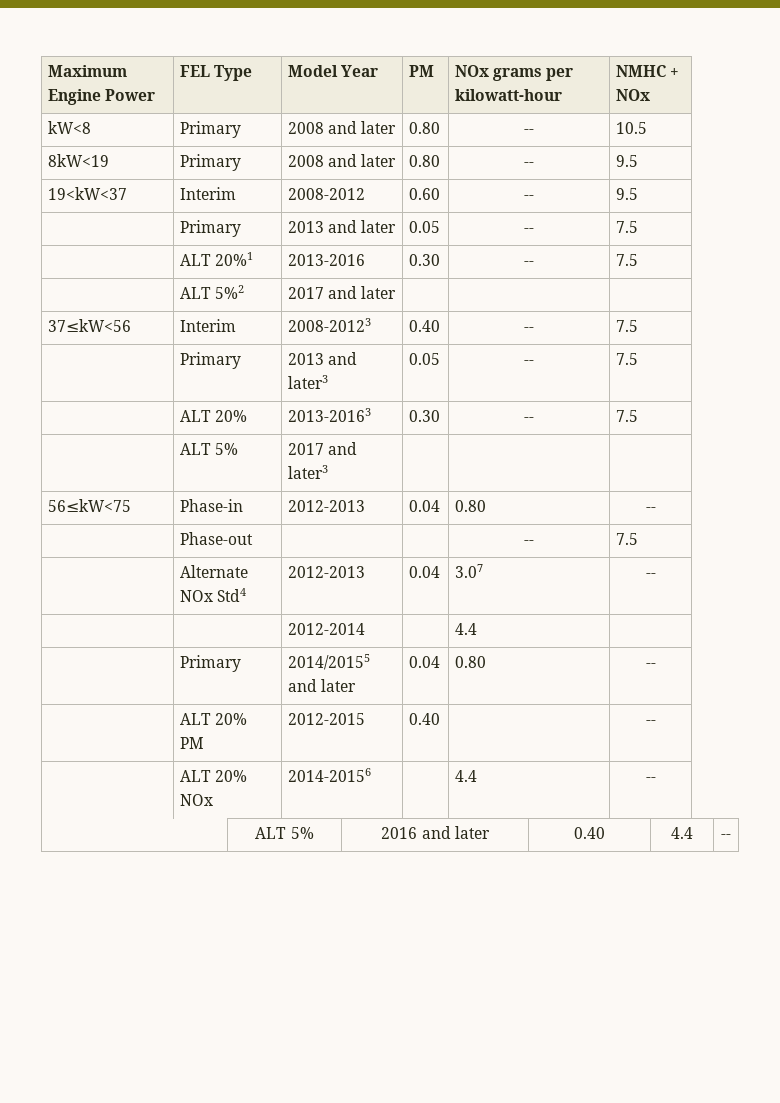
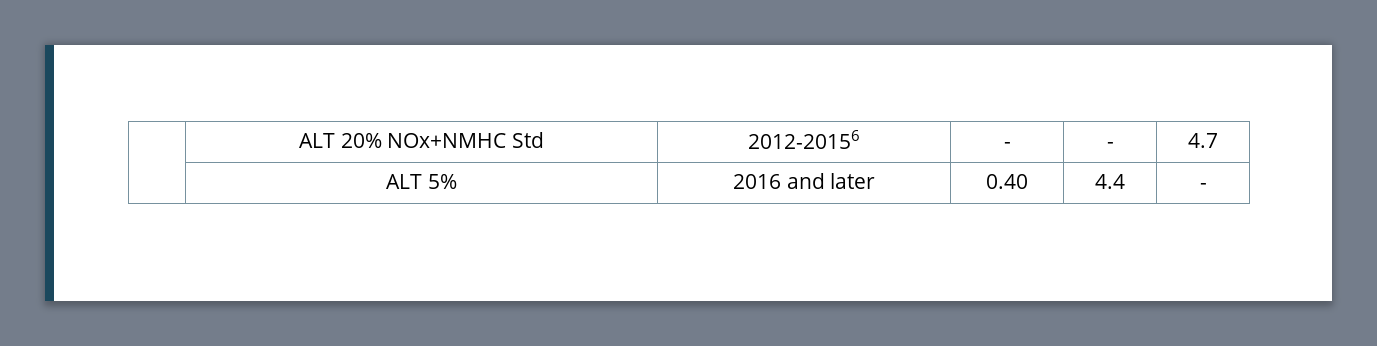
- Maximum Engine Power | FEL Type | Model Year | PM | NOx grams per kilowatt-hour | NMHC + NOx
- kW<8 | Primary | 2008 and later | 0.80 | -- | 10.5
- 8kW<19 | Primary | 2008 and later | 0.80 | -- | 9.5
- 19<kW<37 | Interim | 2008-2012 | 0.60 | -- | 9.5
- | Primary | 2013 and later | 0.05 | -- | 7.5
- | ALT 20%1 | 2013-2016 | 0.30 | -- | 7.5
- | ALT 5%2 | 2017 and later | | |
- 37≤kW<56 | Interim | 2008-20123 | 0.40 | -- | 7.5
- | Primary | 2013 and later3 | 0.05 | -- | 7.5
- | ALT 20% | 2013-20163 | 0.30 | -- | 7.5
- | ALT 5% | 2017 and later3 | | |
- 56≤kW<75 | Phase-in | 2012-2013 | 0.04 | 0.80 | --
- | Phase-out | | | -- | 7.5
- | Alternate NOx Std4 | 2012-2013 | 0.04 | 3.07 | --
- | | 2012-2014 | | 4.4 |
- | Primary | 2014/20155 and later | 0.04 | 0.80 | --
- | ALT 20% PM | 2012-2015 | 0.40 | | --
- | ALT 20% NOx | 2014-20156 | | 4.4 | --
+ | ALT 20% NOx+NMHC Std | 2012-20156 | - | - | 4.7
- | ALT 5% | 2016 and later | 0.40 | 4.4 | --
+ | ALT 5% | 2016 and later | 0.40 | 4.4 | -

